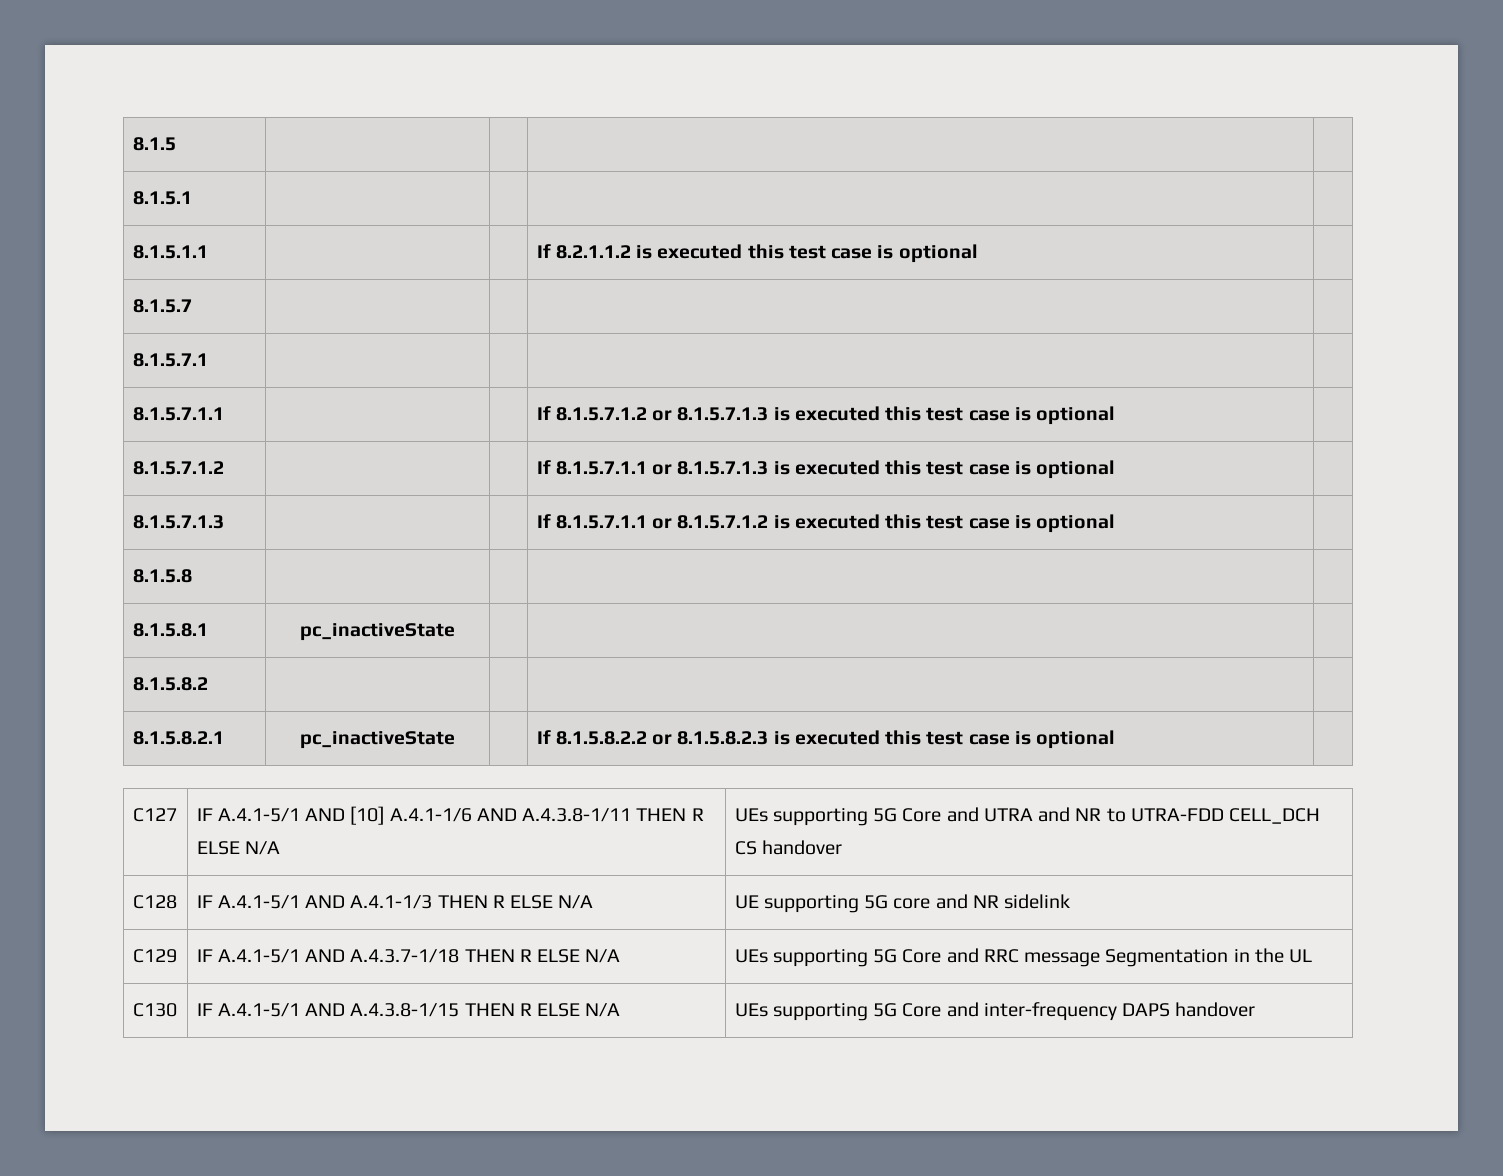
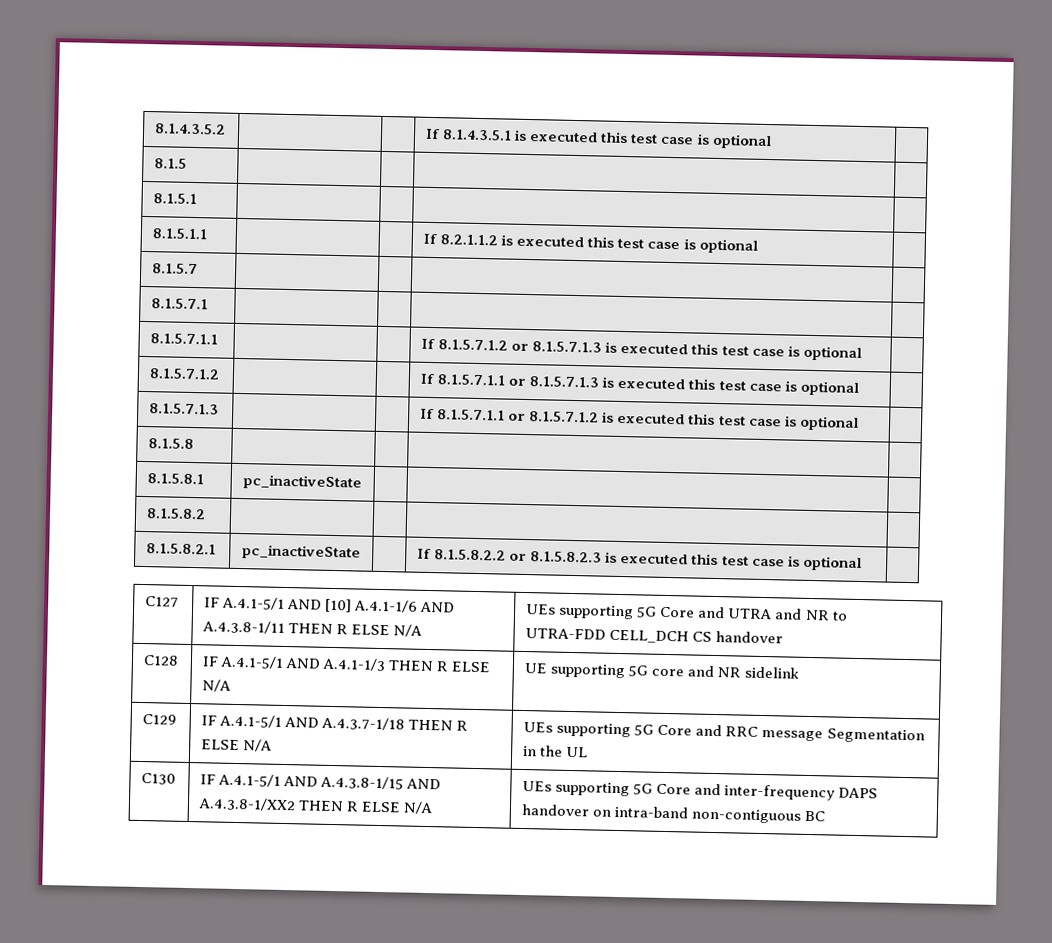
+ 8.1.4.3.5.2 | | | If 8.1.4.3.5.1 is executed this test case is optional |
- C130 | IF A.4.1-5/1 AND A.4.3.8-1/15 THEN R ELSE N/A | UEs supporting 5G Core and inter-frequency DAPS handover
+ C130 | IF A.4.1-5/1 AND A.4.3.8-1/15 AND A.4.3.8-1/XX2 THEN R ELSE N/A | UEs supporting 5G Core and inter-frequency DAPS handover on intra-band non-contiguous BC

